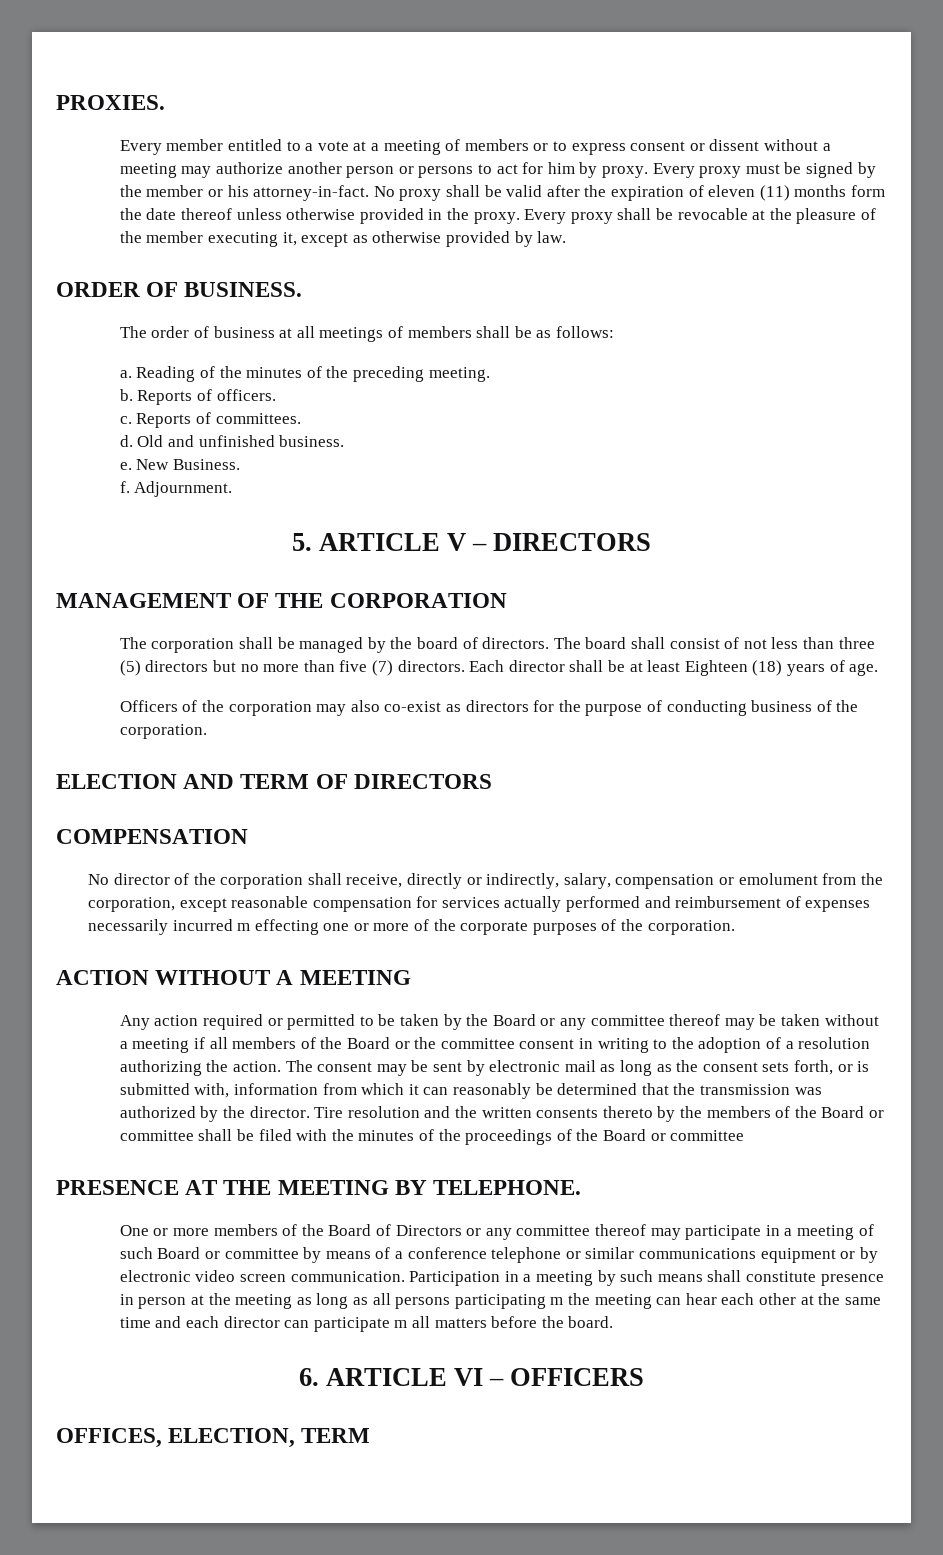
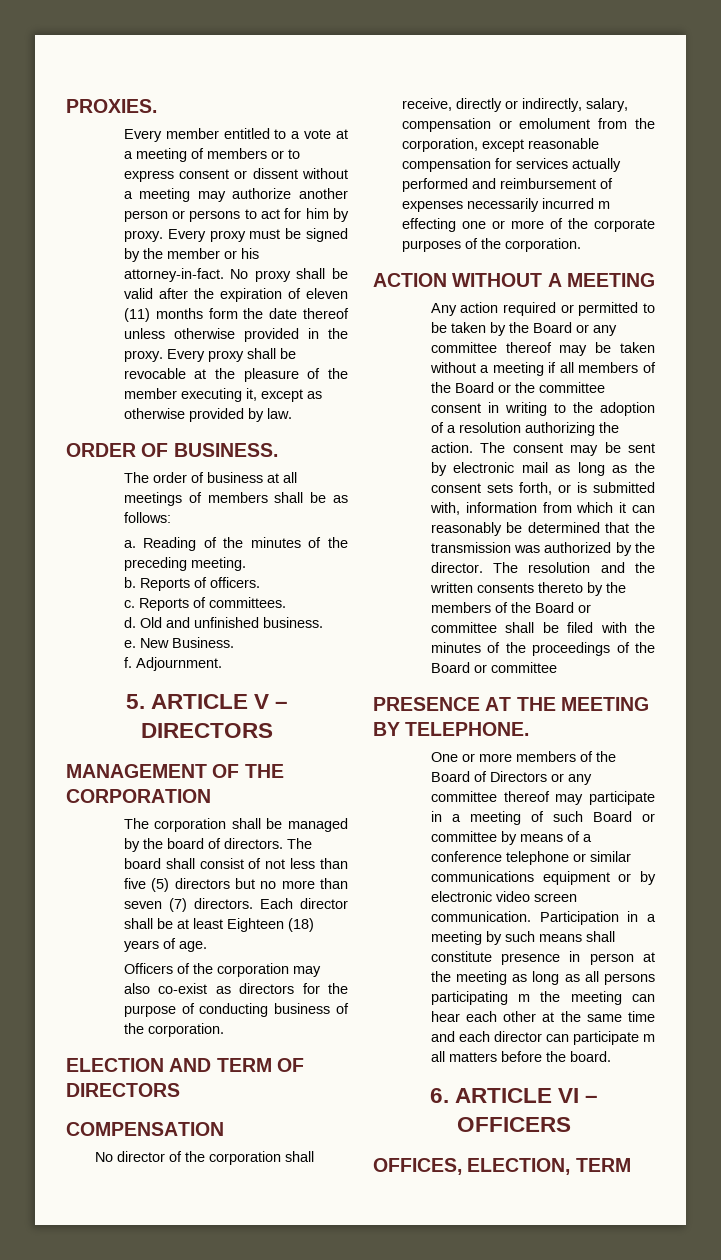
- The board shall consist of not less than three (5) directors but no more than five (7) directors.
+ The board shall consist of not less than five (5) directors but no more than seven (7) directors.
- Tire resolution and the written consents thereto by the members of the Board or committee shall be filed with the minutes of the proceedings of the Board or committee
+ The resolution and the written consents thereto by the members of the Board or committee shall be filed with the minutes of the proceedings of the Board or committee

